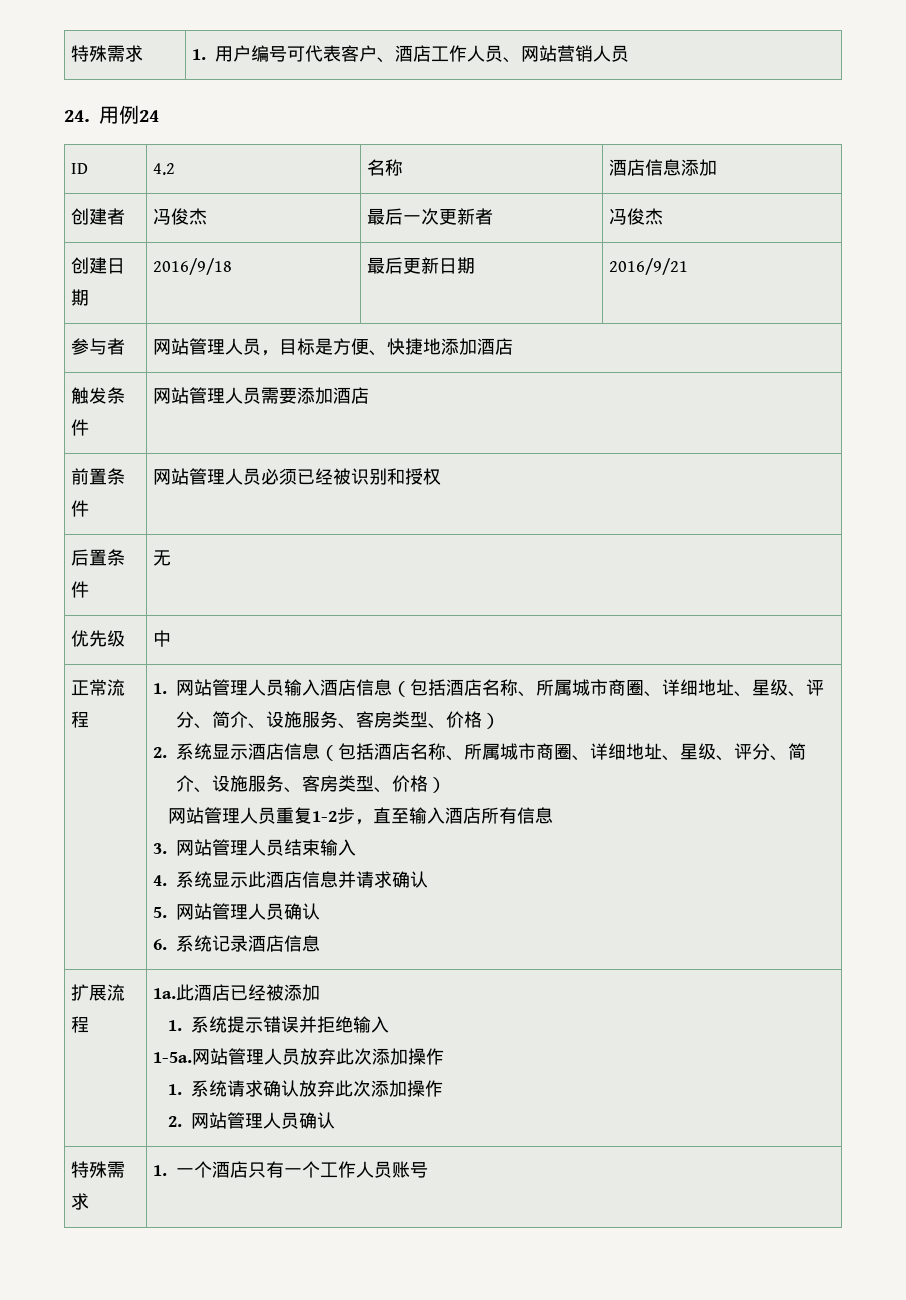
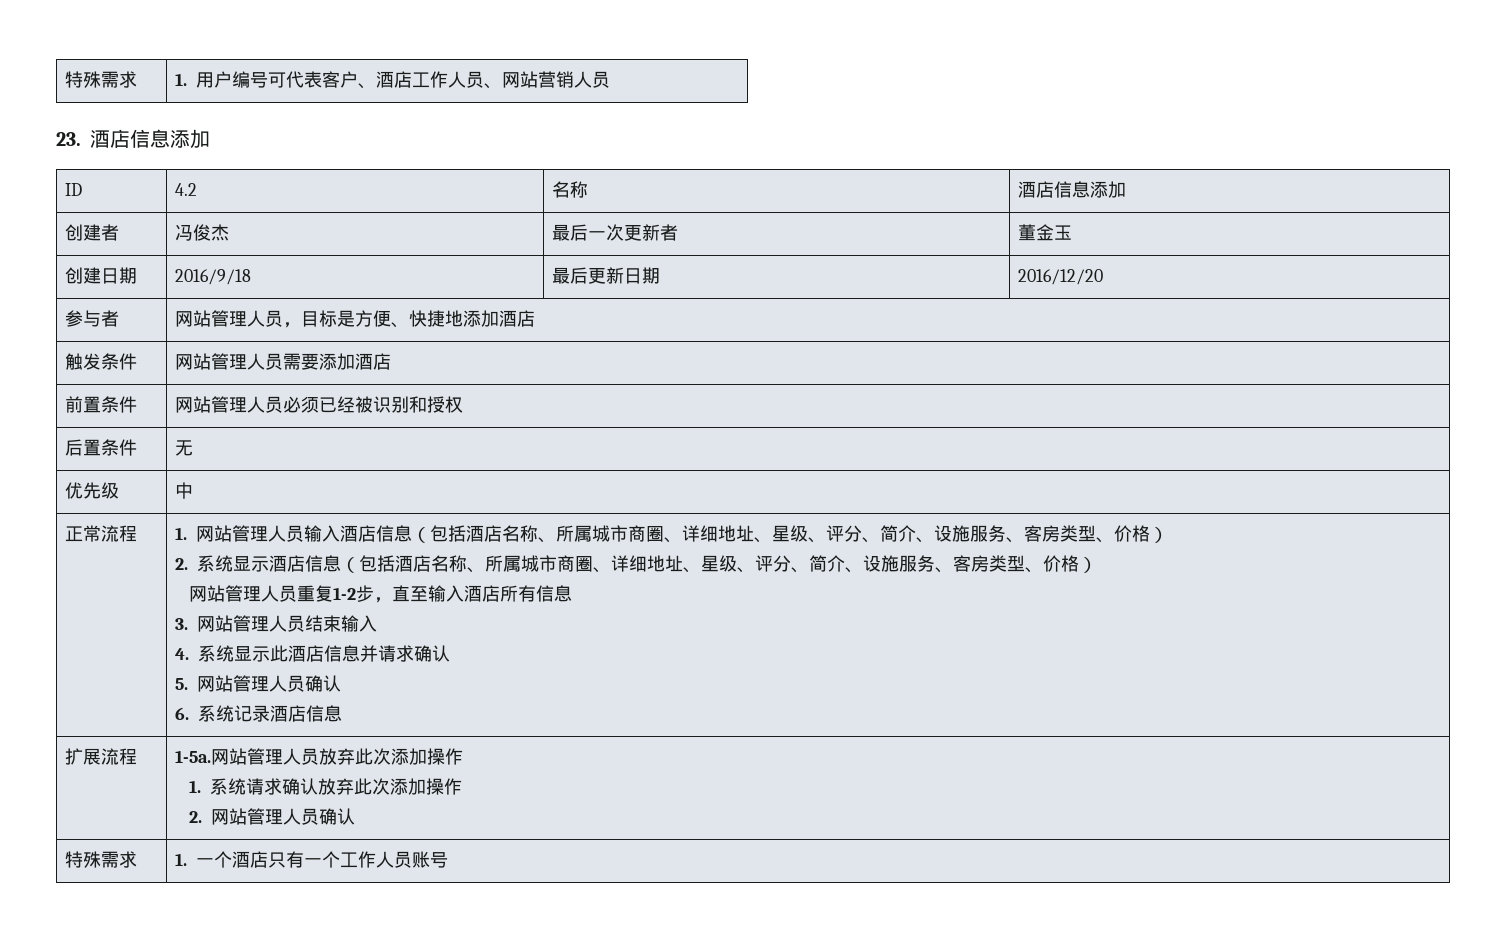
- 24.用例24
+ 23.酒店信息添加
- 创建者 | 冯俊杰 | 最后一次更新者 | 冯俊杰
+ 创建者 | 冯俊杰 | 最后一次更新者 | 董金玉
- 创建日期 | 2016/9/18 | 最后更新日期 | 2016/9/21
+ 创建日期 | 2016/9/18 | 最后更新日期 | 2016/12/20
- 扩展流程 | 1a.此酒店已经被添加
- 1.系统提示错误并拒绝输入
- 1-5a.网站管理人员放弃此次添加操作
+ 扩展流程 | 1-5a.网站管理人员放弃此次添加操作

